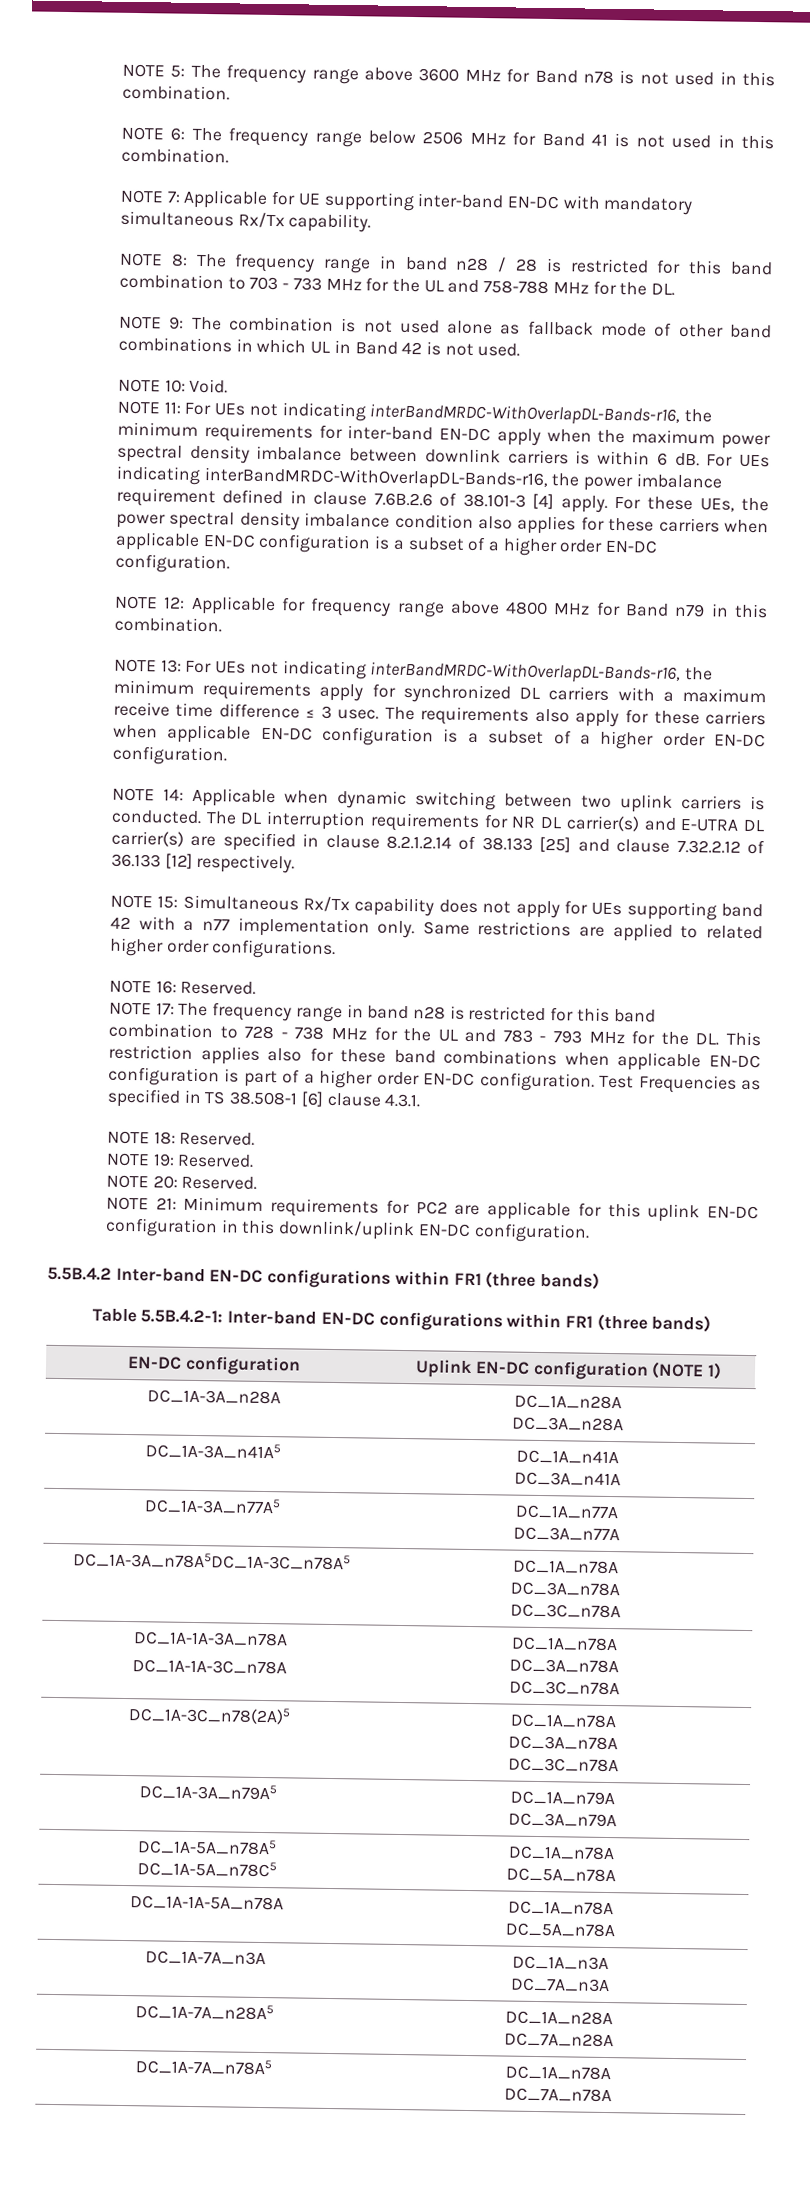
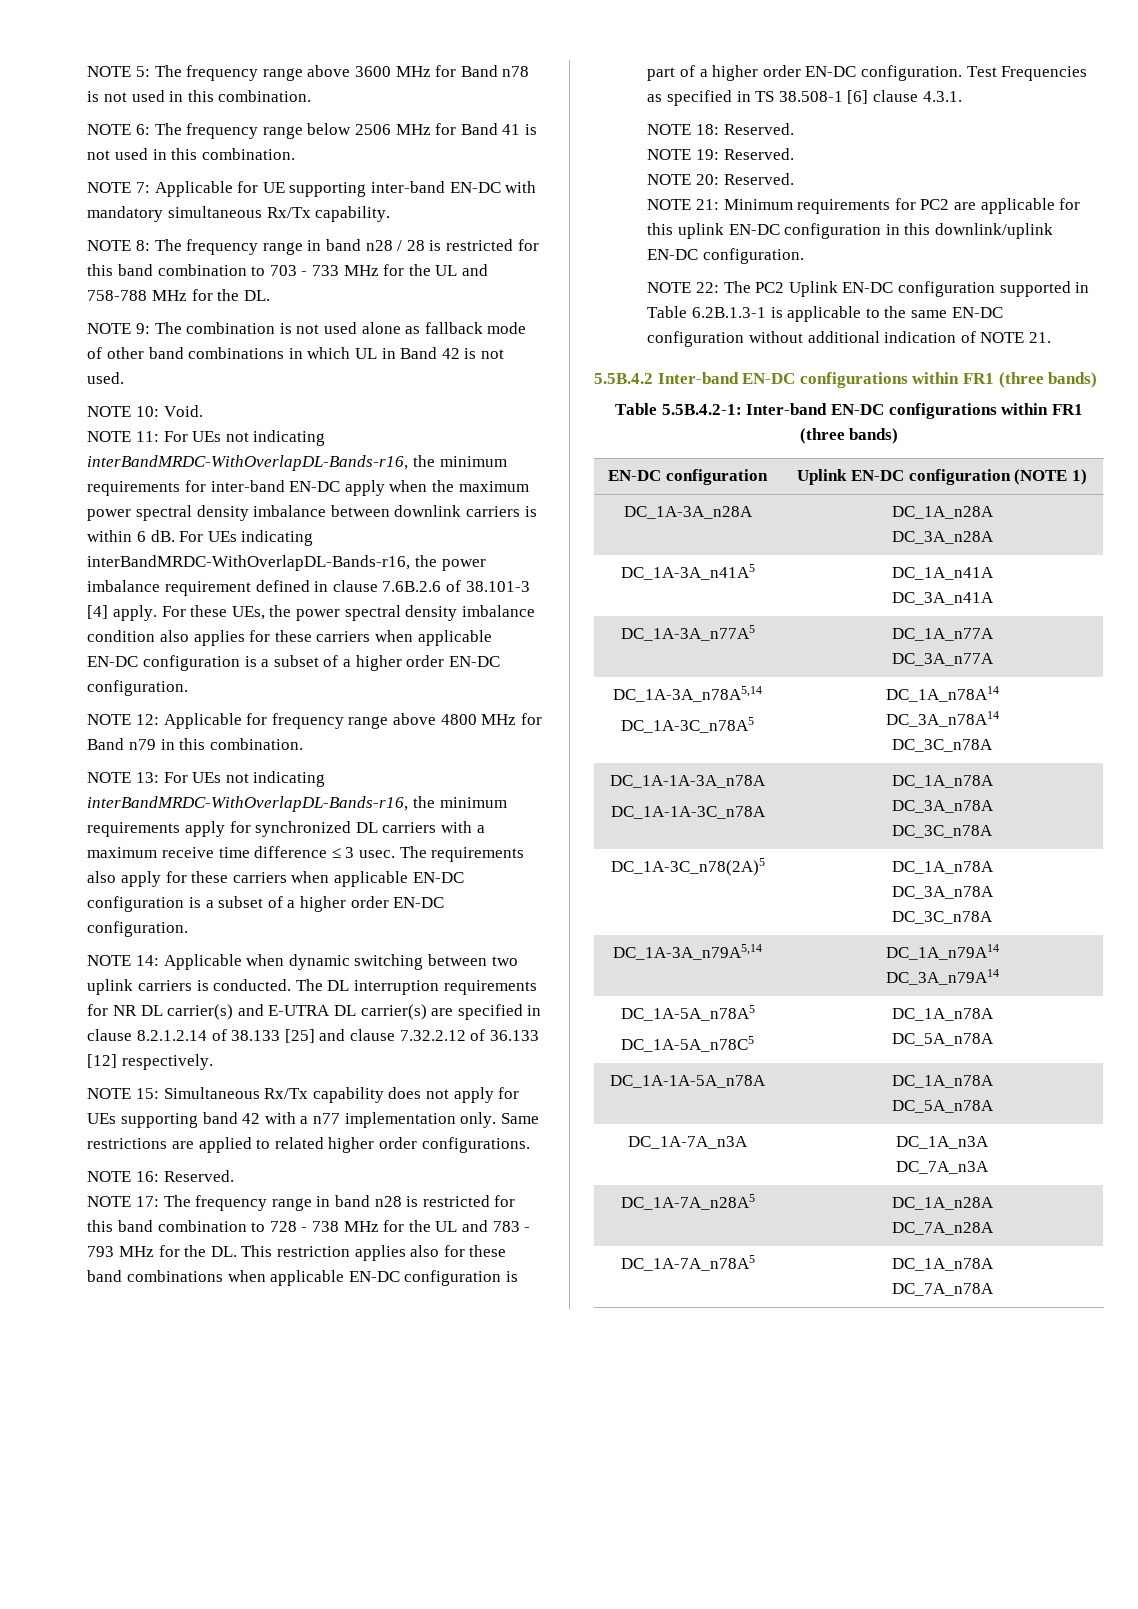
+ NOTE 22: The PC2 Uplink EN-DC configuration supported in Table 6.2B.1.3-1 is applicable to the same EN-DC configuration without additional indication of NOTE 21.
- DC_1A-3A_n78A5DC_1A-3C_n78A5 | DC_1A_n78A
- DC_3A_n78A
+ DC_1A-3A_n78A5,14
+ DC_1A-3C_n78A5 | DC_1A_n78A14
+ DC_3A_n78A14
- DC_1A-3A_n79A5 | DC_1A_n79A
- DC_3A_n79A
+ DC_1A-3A_n79A5,14 | DC_1A_n79A14
+ DC_3A_n79A14

